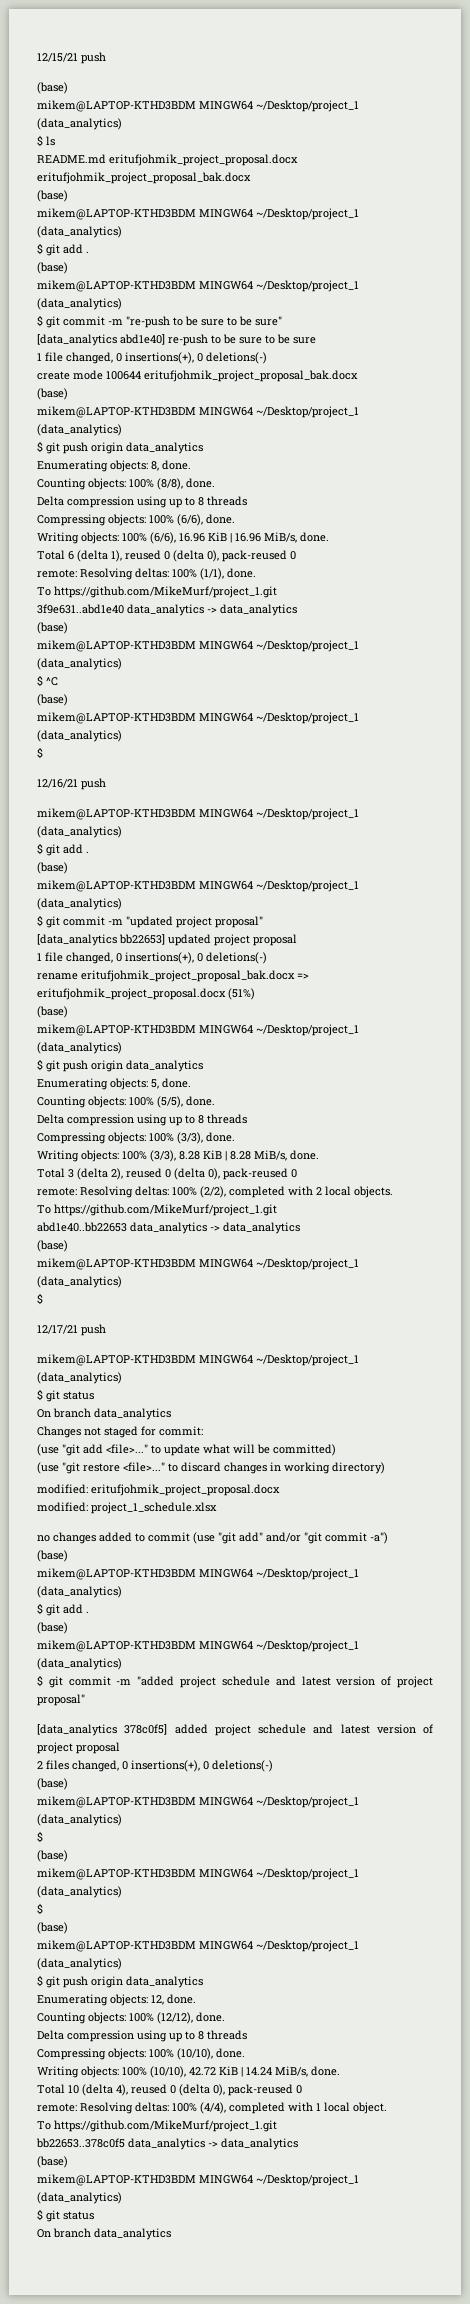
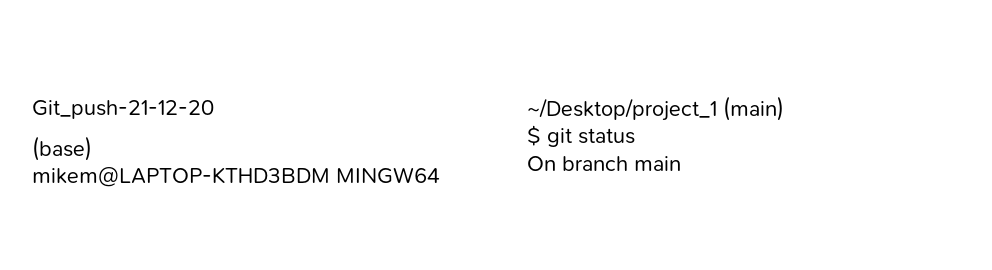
- 12/15/21 push
+ Git_push-21-12-20
  (base)
- mikem@LAPTOP-KTHD3BDM MINGW64 ~/Desktop/project_1 (data_analytics)
- $ ls
- README.md eritufjohmik_project_proposal.docx eritufjohmik_project_proposal_bak.docx
- (base)
- mikem@LAPTOP-KTHD3BDM MINGW64 ~/Desktop/project_1 (data_analytics)
- $ git add .
- (base)
- mikem@LAPTOP-KTHD3BDM MINGW64 ~/Desktop/project_1 (data_analytics)
- $ git commit -m "re-push to be sure to be sure"
- [data_analytics abd1e40] re-push to be sure to be sure
- 1 file changed, 0 insertions(+), 0 deletions(-)
- create mode 100644 eritufjohmik_project_proposal_bak.docx
- (base)
- mikem@LAPTOP-KTHD3BDM MINGW64 ~/Desktop/project_1 (data_analytics)
- $ git push origin data_analytics
- Enumerating objects: 8, done.
- Counting objects: 100% (8/8), done.
- Delta compression using up to 8 threads
- Compressing objects: 100% (6/6), done.
- Writing objects: 100% (6/6), 16.96 KiB | 16.96 MiB/s, done.
- Total 6 (delta 1), reused 0 (delta 0), pack-reused 0
- remote: Resolving deltas: 100% (1/1), done.
- To https://github.com/MikeMurf/project_1.git
- 3f9e631..abd1e40 data_analytics -> data_analytics
- (base)
- mikem@LAPTOP-KTHD3BDM MINGW64 ~/Desktop/project_1 (data_analytics)
- $ ^C
- (base)
- mikem@LAPTOP-KTHD3BDM MINGW64 ~/Desktop/project_1 (data_analytics)
- $
- 12/16/21 push
- mikem@LAPTOP-KTHD3BDM MINGW64 ~/Desktop/project_1 (data_analytics)
- $ git add .
- (base)
- mikem@LAPTOP-KTHD3BDM MINGW64 ~/Desktop/project_1 (data_analytics)
- $ git commit -m "updated project proposal"
- [data_analytics bb22653] updated project proposal
- 1 file changed, 0 insertions(+), 0 deletions(-)
- rename eritufjohmik_project_proposal_bak.docx => eritufjohmik_project_proposal.docx (51%)
- (base)
- mikem@LAPTOP-KTHD3BDM MINGW64 ~/Desktop/project_1 (data_analytics)
- $ git push origin data_analytics
- Enumerating objects: 5, done.
- Counting objects: 100% (5/5), done.
- Delta compression using up to 8 threads
- Compressing objects: 100% (3/3), done.
- Writing objects: 100% (3/3), 8.28 KiB | 8.28 MiB/s, done.
- Total 3 (delta 2), reused 0 (delta 0), pack-reused 0
- remote: Resolving deltas: 100% (2/2), completed with 2 local objects.
- To https://github.com/MikeMurf/project_1.git
- abd1e40..bb22653 data_analytics -> data_analytics
- (base)
- mikem@LAPTOP-KTHD3BDM MINGW64 ~/Desktop/project_1 (data_analytics)
- $
- 12/17/21 push
- mikem@LAPTOP-KTHD3BDM MINGW64 ~/Desktop/project_1 (data_analytics)
+ mikem@LAPTOP-KTHD3BDM MINGW64 ~/Desktop/project_1 (main)
  $ git status
- On branch data_analytics
- Changes not staged for commit:
- (use "git add <file>..." to update what will be committed)
- (use "git restore <file>..." to discard changes in working directory)
- modified: eritufjohmik_project_proposal.docx
- modified: project_1_schedule.xlsx
- no changes added to commit (use "git add" and/or "git commit -a")
- (base)
- mikem@LAPTOP-KTHD3BDM MINGW64 ~/Desktop/project_1 (data_analytics)
- $ git add .
- (base)
- mikem@LAPTOP-KTHD3BDM MINGW64 ~/Desktop/project_1 (data_analytics)
- $ git commit -m "added project schedule and latest version of project proposal"
- [data_analytics 378c0f5] added project schedule and latest version of project proposal
- 2 files changed, 0 insertions(+), 0 deletions(-)
- (base)
- mikem@LAPTOP-KTHD3BDM MINGW64 ~/Desktop/project_1 (data_analytics)
- $
- (base)
- mikem@LAPTOP-KTHD3BDM MINGW64 ~/Desktop/project_1 (data_analytics)
- $
- (base)
- mikem@LAPTOP-KTHD3BDM MINGW64 ~/Desktop/project_1 (data_analytics)
- $ git push origin data_analytics
- Enumerating objects: 12, done.
- Counting objects: 100% (12/12), done.
- Delta compression using up to 8 threads
- Compressing objects: 100% (10/10), done.
- Writing objects: 100% (10/10), 42.72 KiB | 14.24 MiB/s, done.
- Total 10 (delta 4), reused 0 (delta 0), pack-reused 0
- remote: Resolving deltas: 100% (4/4), completed with 1 local object.
- To https://github.com/MikeMurf/project_1.git
- bb22653..378c0f5 data_analytics -> data_analytics
- (base)
- mikem@LAPTOP-KTHD3BDM MINGW64 ~/Desktop/project_1 (data_analytics)
- $ git status
- On branch data_analytics
+ On branch main

